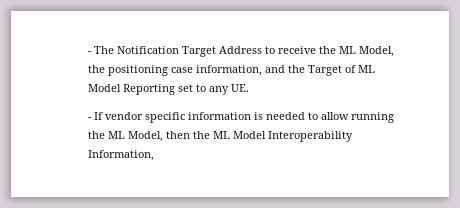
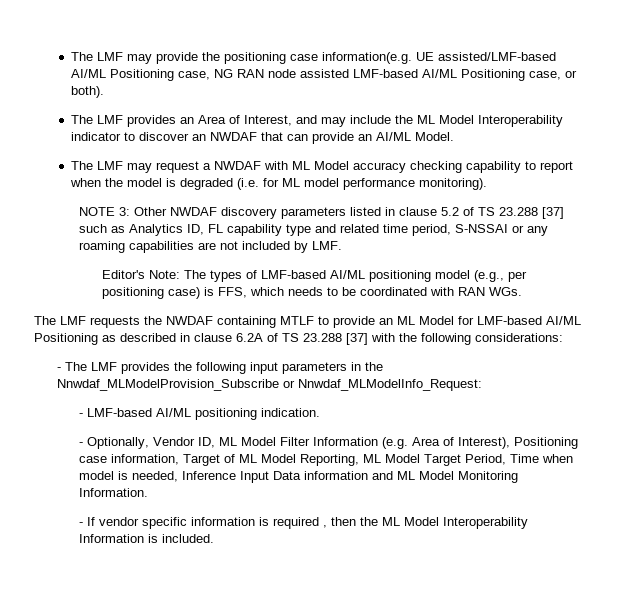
- - The Notification Target Address to receive the ML Model, the positioning case information, and the Target of ML Model Reporting set to any UE.
+ The LMF may provide the positioning case information(e.g. UE assisted/LMF-based AI/ML Positioning case, NG RAN node assisted LMF-based AI/ML Positioning case, or both).
+ The LMF provides an Area of Interest, and may include the ML Model Interoperability indicator to discover an NWDAF that can provide an AI/ML Model.
+ The LMF may request a NWDAF with ML Model accuracy checking capability to report when the model is degraded (i.e. for ML model performance monitoring).
+ NOTE 3: Other NWDAF discovery parameters listed in clause 5.2 of TS 23.288 [37] such as Analytics ID, FL capability type and related time period, S-NSSAI or any roaming capabilities are not included by LMF.
+ Editor's Note: The types of LMF-based AI/ML positioning model (e.g., per positioning case) is FFS, which needs to be coordinated with RAN WGs.
+ The LMF requests the NWDAF containing MTLF to provide an ML Model for LMF-based AI/ML Positioning as described in clause 6.2A of TS 23.288 [37] with the following considerations:
+ - The LMF provides the following input parameters in the Nnwdaf_MLModelProvision_Subscribe or Nnwdaf_MLModelInfo_Request:
+ - LMF-based AI/ML positioning indication.
+ - Optionally, Vendor ID, ML Model Filter Information (e.g. Area of Interest), Positioning case information, Target of ML Model Reporting, ML Model Target Period, Time when model is needed, Inference Input Data information and ML Model Monitoring Information.
- - If vendor specific information is needed to allow running the ML Model, then the ML Model Interoperability Information,
+ - If vendor specific information is required , then the ML Model Interoperability Information is included.

